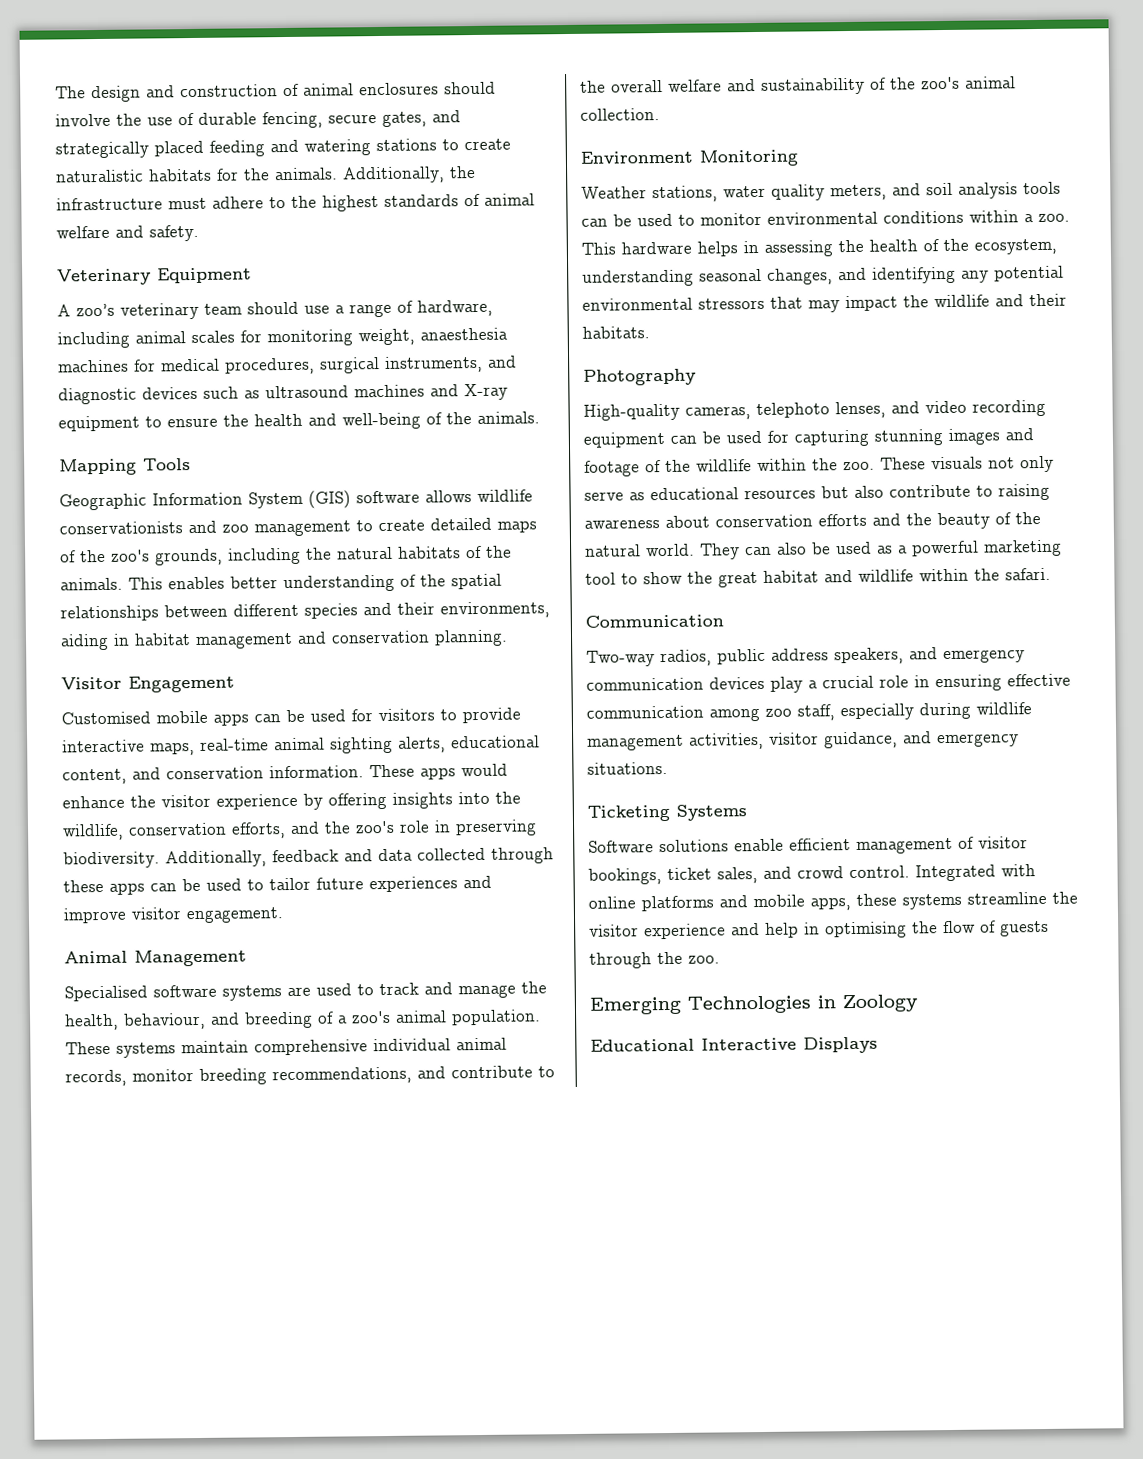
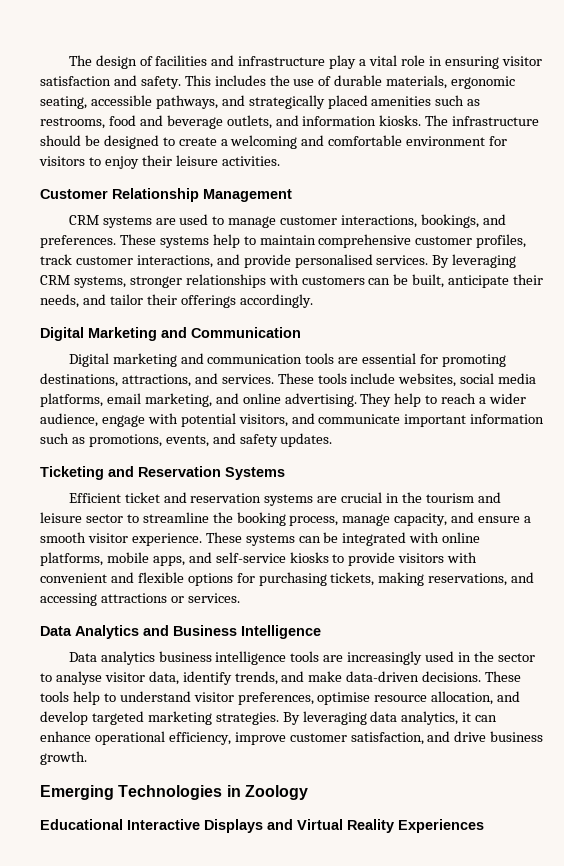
- The design and construction of animal enclosures should involve the use of durable fencing, secure gates, and strategically placed feeding and watering stations to create naturalistic habitats for the animals. Additionally, the infrastructure must adhere to the highest standards of animal welfare and safety.
- Veterinary Equipment
- A zoo’s veterinary team should use a range of hardware, including animal scales for monitoring weight, anaesthesia machines for medical procedures, surgical instruments, and diagnostic devices such as ultrasound machines and X-ray equipment to ensure the health and well-being of the animals.
- Mapping Tools
- Geographic Information System (GIS) software allows wildlife conservationists and zoo management to create detailed maps of the zoo's grounds, including the natural habitats of the animals. This enables better understanding of the spatial relationships between different species and their environments, aiding in habitat management and conservation planning.
- Visitor Engagement
- Customised mobile apps can be used for visitors to provide interactive maps, real-time animal sighting alerts, educational content, and conservation information. These apps would enhance the visitor experience by offering insights into the wildlife, conservation efforts, and the zoo's role in preserving biodiversity. Additionally, feedback and data collected through these apps can be used to tailor future experiences and improve visitor engagement.
- Animal Management
+ The design of facilities and infrastructure play a vital role in ensuring visitor satisfaction and safety. This includes the use of durable materials, ergonomic seating, accessible pathways, and strategically placed amenities such as restrooms, food and beverage outlets, and information kiosks. The infrastructure should be designed to create a welcoming and comfortable environment for visitors to enjoy their leisure activities.
+ Customer Relationship Management
- Specialised software systems are used to track and manage the health, behaviour, and breeding of a zoo's animal population. These systems maintain comprehensive individual animal records, monitor breeding recommendations, and contribute to the overall welfare and sustainability of the zoo's animal collection.
- Environment Monitoring
- Weather stations, water quality meters, and soil analysis tools can be used to monitor environmental conditions within a zoo. This hardware helps in assessing the health of the ecosystem, understanding seasonal changes, and identifying any potential environmental stressors that may impact the wildlife and their habitats.
- Photography
- High-quality cameras, telephoto lenses, and video recording equipment can be used for capturing stunning images and footage of the wildlife within the zoo. These visuals not only serve as educational resources but also contribute to raising awareness about conservation efforts and the beauty of the natural world. They can also be used as a powerful marketing tool to show the great habitat and wildlife within the safari.
- Communication
- Two-way radios, public address speakers, and emergency communication devices play a crucial role in ensuring effective communication among zoo staff, especially during wildlife management activities, visitor guidance, and emergency situations.
- Ticketing Systems
- Software solutions enable efficient management of visitor bookings, ticket sales, and crowd control. Integrated with online platforms and mobile apps, these systems streamline the visitor experience and help in optimising the flow of guests through the zoo.
+ CRM systems are used to manage customer interactions, bookings, and preferences. These systems help to maintain comprehensive customer profiles, track customer interactions, and provide personalised services. By leveraging CRM systems, stronger relationships with customers can be built, anticipate their needs, and tailor their offerings accordingly.
+ Digital Marketing and Communication
+ Digital marketing and communication tools are essential for promoting destinations, attractions, and services. These tools include websites, social media platforms, email marketing, and online advertising. They help to reach a wider audience, engage with potential visitors, and communicate important information such as promotions, events, and safety updates.
+ Ticketing and Reservation Systems
+ Efficient ticket and reservation systems are crucial in the tourism and leisure sector to streamline the booking process, manage capacity, and ensure a smooth visitor experience. These systems can be integrated with online platforms, mobile apps, and self-service kiosks to provide visitors with convenient and flexible options for purchasing tickets, making reservations, and accessing attractions or services.
+ Data Analytics and Business Intelligence
+ Data analytics business intelligence tools are increasingly used in the sector to analyse visitor data, identify trends, and make data-driven decisions. These tools help to understand visitor preferences, optimise resource allocation, and develop targeted marketing strategies. By leveraging data analytics, it can enhance operational efficiency, improve customer satisfaction, and drive business growth.
- Educational Interactive Displays
+ Educational Interactive Displays and Virtual Reality Experiences

